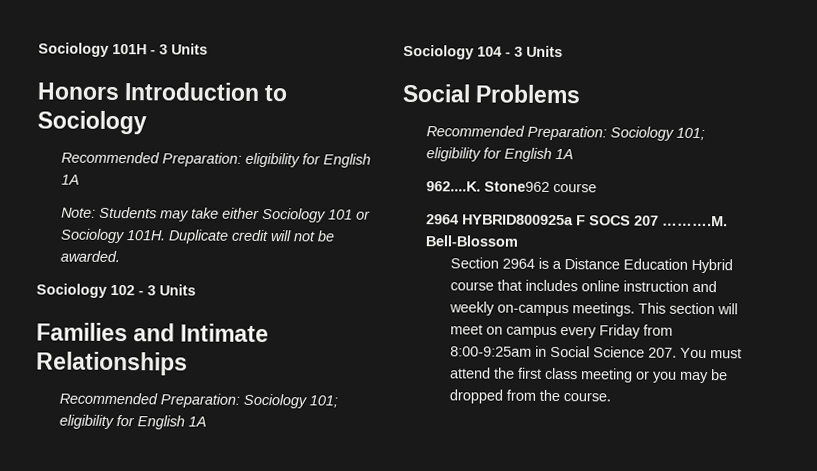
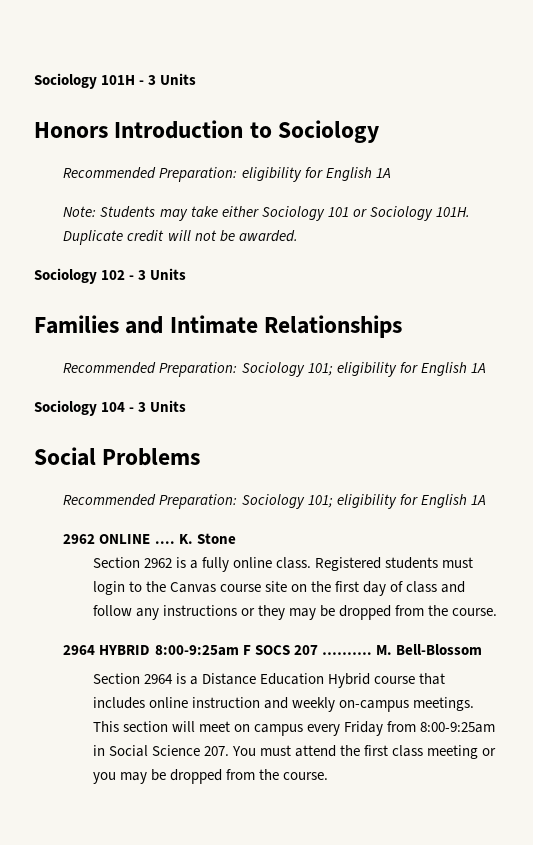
- 962....K. Stone962 course
- 2964 HYBRID800925a F SOCS 207 ……….M. Bell-Blossom
+ 2962 ONLINE .... K. Stone
+ Section 2962 is a fully online class. Registered students must login to the Canvas course site on the first day of class and follow any instructions or they may be dropped from the course.
+ 2964 HYBRID 8:00-9:25am F SOCS 207 ………. M. Bell-Blossom

